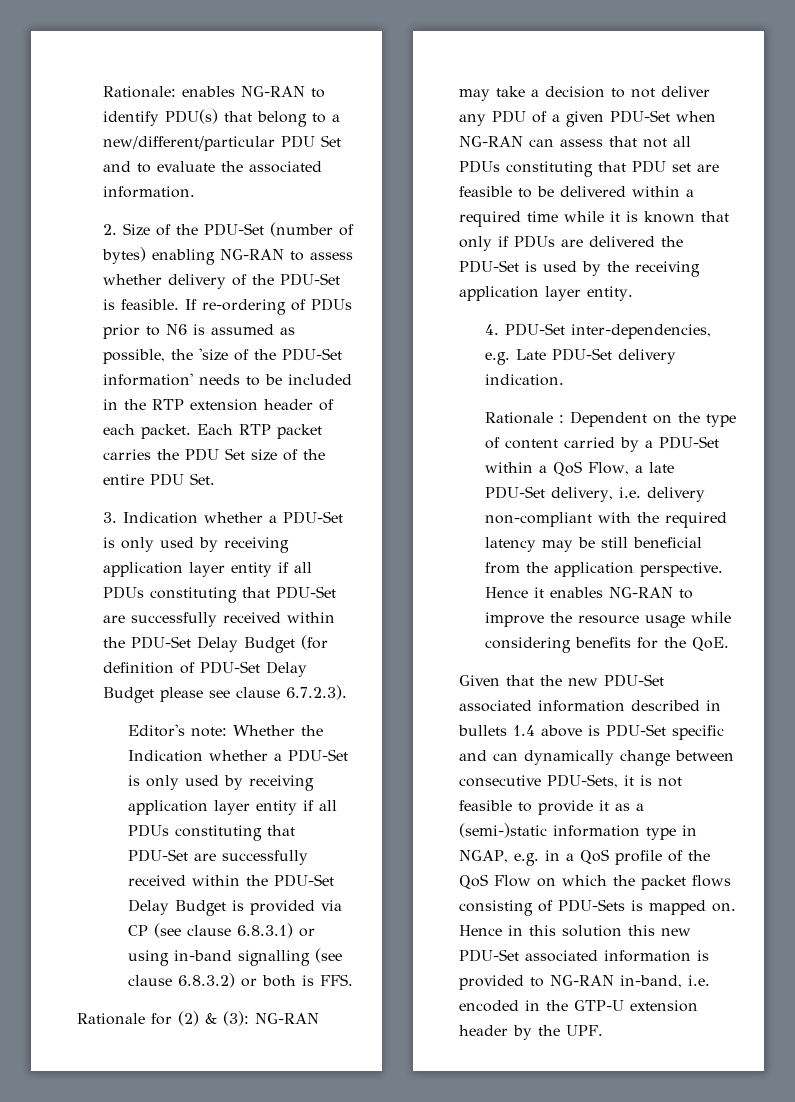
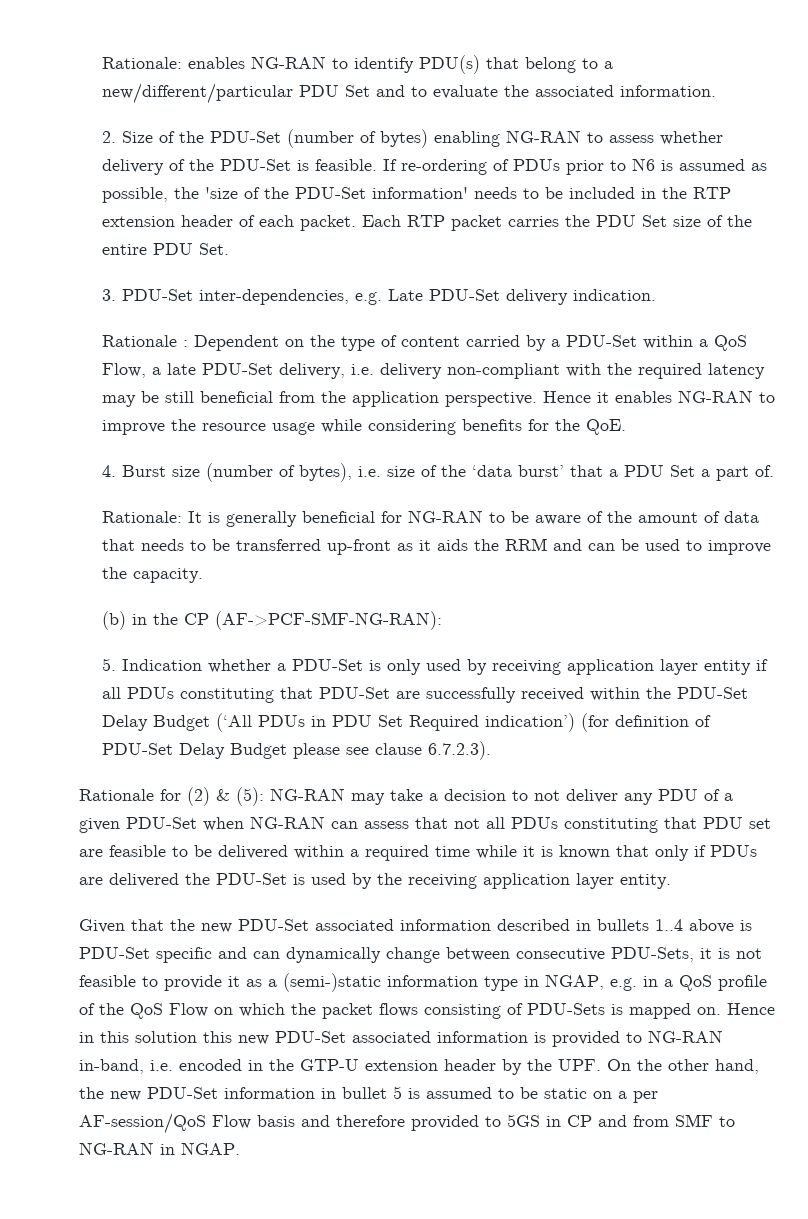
- 3. Indication whether a PDU-Set is only used by receiving application layer entity if all PDUs constituting that PDU-Set are successfully received within the PDU-Set Delay Budget (for definition of PDU-Set Delay Budget please see clause 6.7.2.3).
- Editor's note: Whether the Indication whether a PDU-Set is only used by receiving application layer entity if all PDUs constituting that PDU-Set are successfully received within the PDU-Set Delay Budget is provided via CP (see clause 6.8.3.1) or using in-band signalling (see clause 6.8.3.2) or both is FFS.
- Rationale for (2) & (3): NG-RAN may take a decision to not deliver any PDU of a given PDU-Set when NG-RAN can assess that not all PDUs constituting that PDU set are feasible to be delivered within a required time while it is known that only if PDUs are delivered the PDU-Set is used by the receiving application layer entity.
- 4. PDU-Set inter-dependencies, e.g. Late PDU-Set delivery indication.
+ 3. PDU-Set inter-dependencies, e.g. Late PDU-Set delivery indication.
+ 4. Burst size (number of bytes), i.e. size of the ‘data burst’ that a PDU Set a part of.
+ Rationale: It is generally beneficial for NG-RAN to be aware of the amount of data that needs to be transferred up-front as it aids the RRM and can be used to improve the capacity.
+ (b) in the CP (AF->PCF-SMF-NG-RAN):
+ 5. Indication whether a PDU-Set is only used by receiving application layer entity if all PDUs constituting that PDU-Set are successfully received within the PDU-Set Delay Budget (‘All PDUs in PDU Set Required indication’) (for definition of PDU-Set Delay Budget please see clause 6.7.2.3).
+ Rationale for (2) & (5): NG-RAN may take a decision to not deliver any PDU of a given PDU-Set when NG-RAN can assess that not all PDUs constituting that PDU set are feasible to be delivered within a required time while it is known that only if PDUs are delivered the PDU-Set is used by the receiving application layer entity.
- Given that the new PDU-Set associated information described in bullets 1.4 above is PDU-Set specific and can dynamically change between consecutive PDU-Sets, it is not feasible to provide it as a (semi-)static information type in NGAP, e.g. in a QoS profile of the QoS Flow on which the packet flows consisting of PDU-Sets is mapped on.
+ Given that the new PDU-Set associated information described in bullets 1..4 above is PDU-Set specific and can dynamically change between consecutive PDU-Sets, it is not feasible to provide it as a (semi-)static information type in NGAP, e.g. in a QoS profile of the QoS Flow on which the packet flows consisting of PDU-Sets is mapped on.
- Hence in this solution this new PDU-Set associated information is provided to NG-RAN in-band, i.e. encoded in the GTP-U extension header by the UPF.
+ Hence in this solution this new PDU-Set associated information is provided to NG-RAN in-band, i.e. encoded in the GTP-U extension header by the UPF. On the other hand, the new PDU-Set information in bullet 5 is assumed to be static on a per AF-session/QoS Flow basis and therefore provided to 5GS in CP and from SMF to NG-RAN in NGAP.

